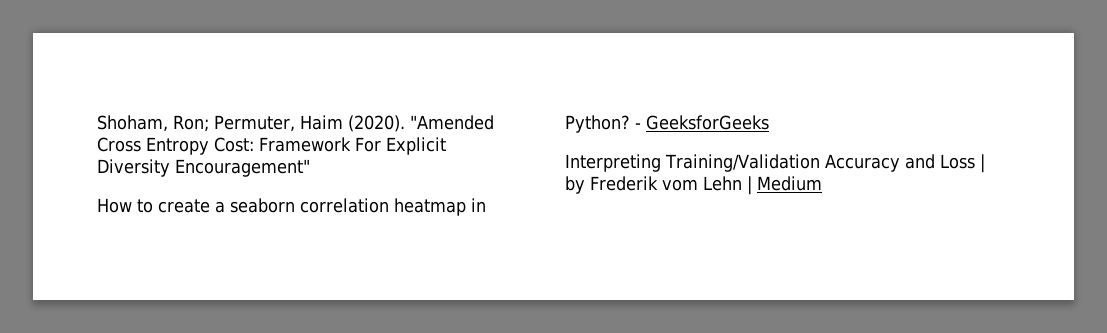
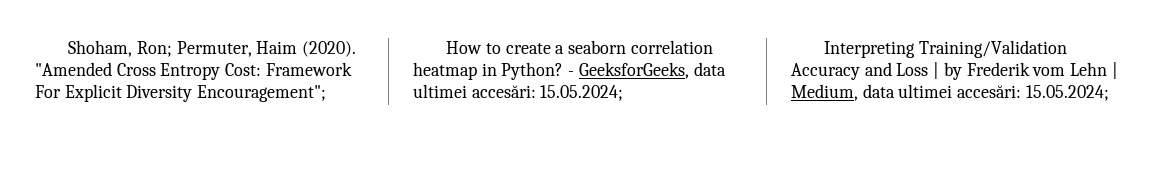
- "Amended Cross Entropy Cost: Framework For Explicit Diversity Encouragement"
+ "Amended Cross Entropy Cost: Framework For Explicit Diversity Encouragement";
- - GeeksforGeeks
+ - GeeksforGeeks, data ultimei accesări: 15.05.2024;
- Interpreting Training/Validation Accuracy and Loss | by Frederik vom Lehn | Medium
+ Interpreting Training/Validation Accuracy and Loss | by Frederik vom Lehn | Medium, data ultimei accesări: 15.05.2024;

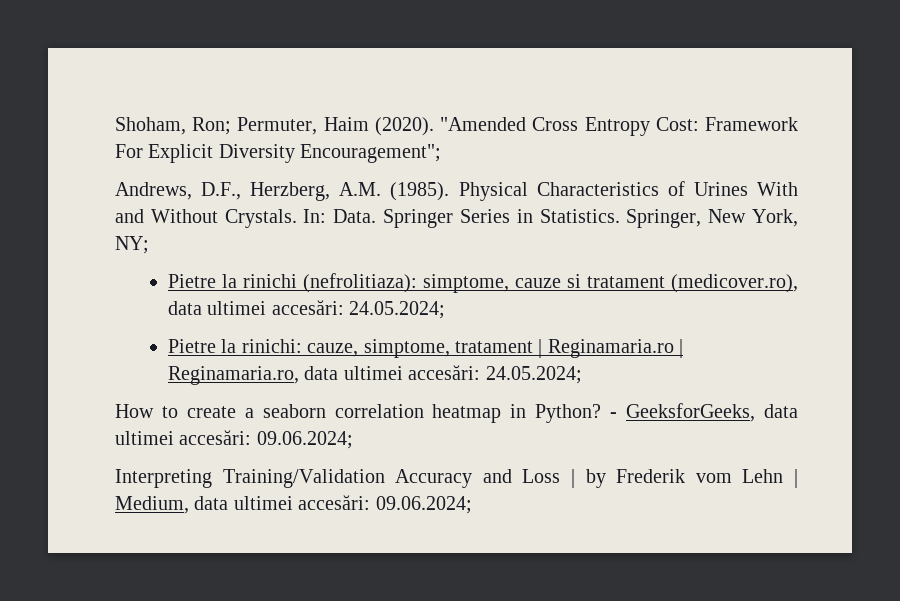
+ Andrews, D.F., Herzberg, A.M. (1985). Physical Characteristics of Urines With and Without Crystals. In: Data. Springer Series in Statistics. Springer, New York, NY;
+ Pietre la rinichi (nefrolitiaza): simptome, cauze si tratament (medicover.ro), data ultimei accesări: 24.05.2024;
+ Pietre la rinichi: cauze, simptome, tratament | Reginamaria.ro | Reginamaria.ro, data ultimei accesări: 24.05.2024;
- - GeeksforGeeks, data ultimei accesări: 15.05.2024;
+ - GeeksforGeeks, data ultimei accesări: 09.06.2024;
- Interpreting Training/Validation Accuracy and Loss | by Frederik vom Lehn | Medium, data ultimei accesări: 15.05.2024;
+ Interpreting Training/Validation Accuracy and Loss | by Frederik vom Lehn | Medium, data ultimei accesări: 09.06.2024;

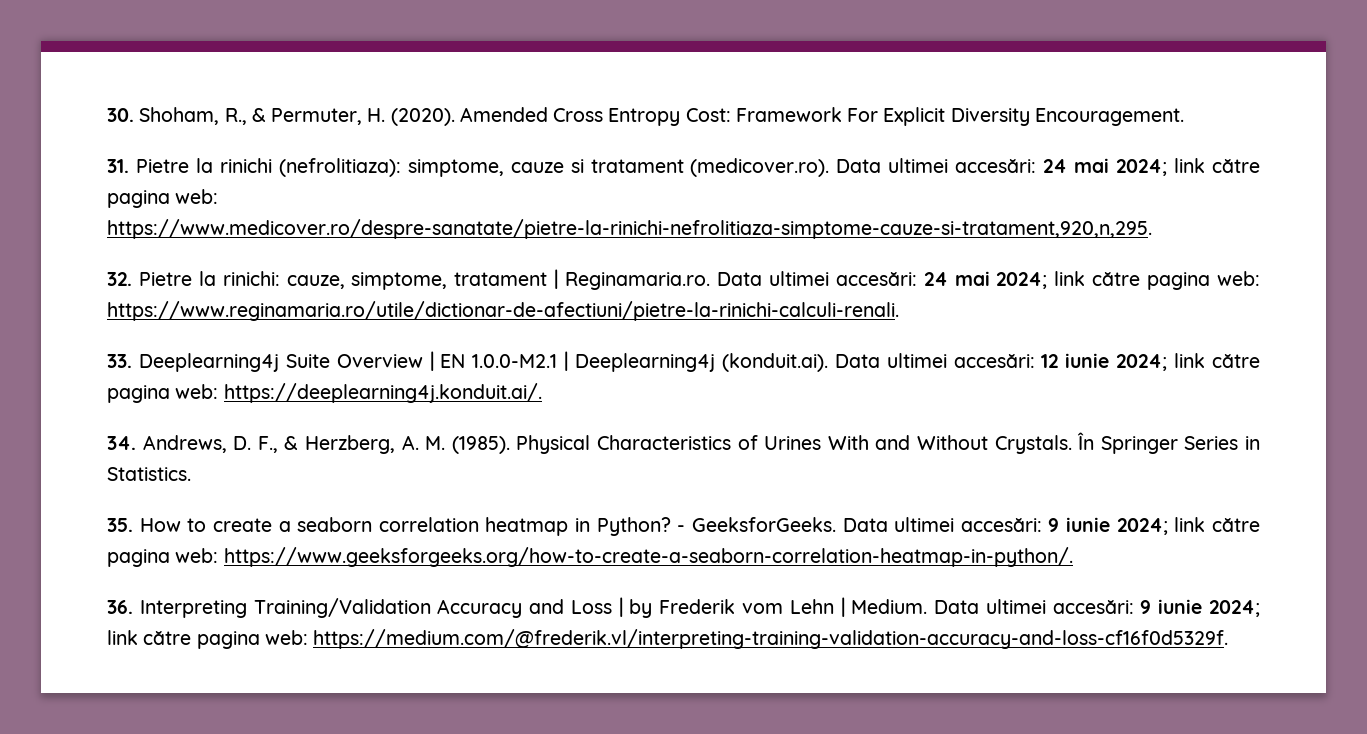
- Shoham, Ron; Permuter, Haim (2020). "Amended Cross Entropy Cost: Framework For Explicit Diversity Encouragement";
- Andrews, D.F., Herzberg, A.M. (1985).
+ 30. Shoham, R., & Permuter, H. (2020). Amended Cross Entropy Cost: Framework For Explicit Diversity Encouragement.
+ 31. Pietre la rinichi (nefrolitiaza): simptome, cauze si tratament (medicover.ro). Data ultimei accesări: 24 mai 2024; link către pagina web: https://www.medicover.ro/despre-sanatate/pietre-la-rinichi-nefrolitiaza-simptome-cauze-si-tratament,920,n,295.
+ 32. Pietre la rinichi: cauze, simptome, tratament | Reginamaria.ro. Data ultimei accesări: 24 mai 2024; link către pagina web: https://www.reginamaria.ro/utile/dictionar-de-afectiuni/pietre-la-rinichi-calculi-renali.
+ 33. Deeplearning4j Suite Overview | EN 1.0.0-M2.1 | Deeplearning4j (konduit.ai). Data ultimei accesări: 12 iunie 2024; link către pagina web: https://deeplearning4j.konduit.ai/.
+ 34. Andrews, D. F., & Herzberg, A. M. (1985).
- In: Data. Springer Series in Statistics. Springer, New York, NY;
- Pietre la rinichi (nefrolitiaza): simptome, cauze si tratament (medicover.ro), data ultimei accesări: 24.05.2024;
- Pietre la rinichi: cauze, simptome, tratament | Reginamaria.ro | Reginamaria.ro, data ultimei accesări: 24.05.2024;
- How to create a seaborn correlation heatmap in Python?
+ În Springer Series in Statistics.
+ 35. How to create a seaborn correlation heatmap in Python?
- - GeeksforGeeks, data ultimei accesări: 09.06.2024;
- Interpreting Training/Validation Accuracy and Loss | by Frederik vom Lehn | Medium, data ultimei accesări: 09.06.2024;
+ - GeeksforGeeks. Data ultimei accesări: 9 iunie 2024; link către pagina web: https://www.geeksforgeeks.org/how-to-create-a-seaborn-correlation-heatmap-in-python/.
+ 36. Interpreting Training/Validation Accuracy and Loss | by Frederik vom Lehn | Medium. Data ultimei accesări: 9 iunie 2024; link către pagina web: https://medium.com/@frederik.vl/interpreting-training-validation-accuracy-and-loss-cf16f0d5329f.

